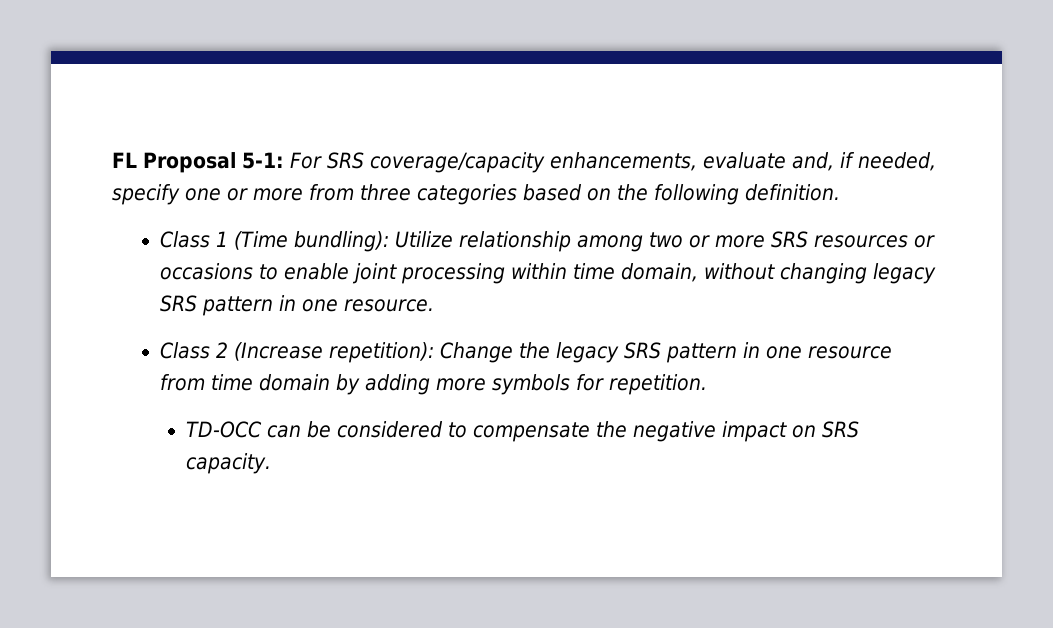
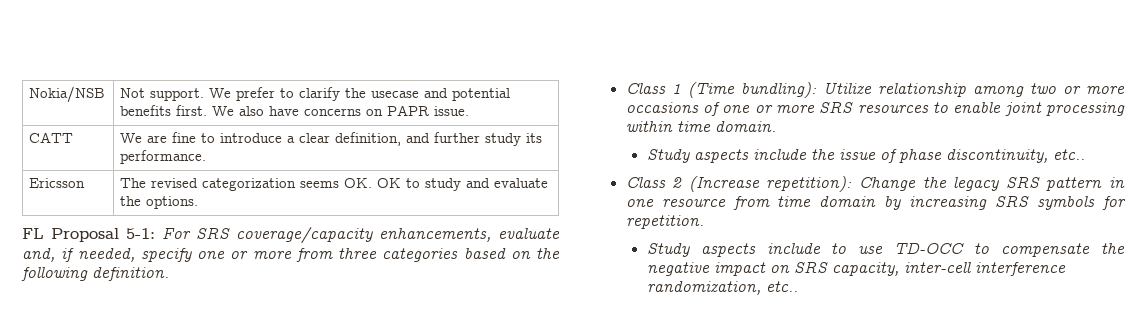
+ Nokia/NSB | Not support. We prefer to clarify the usecase and potential benefits first. We also have concerns on PAPR issue.
+ CATT | We are fine to introduce a clear definition, and further study its performance.
+ Ericsson | The revised categorization seems OK. OK to study and evaluate the options.
- Class 1 (Time bundling): Utilize relationship among two or more SRS resources or occasions to enable joint processing within time domain, without changing legacy SRS pattern in one resource.
+ Class 1 (Time bundling): Utilize relationship among two or more occasions of one or more SRS resources to enable joint processing within time domain.
+ Study aspects include the issue of phase discontinuity, etc..
- Class 2 (Increase repetition): Change the legacy SRS pattern in one resource from time domain by adding more symbols for repetition.
+ Class 2 (Increase repetition): Change the legacy SRS pattern in one resource from time domain by increasing SRS symbols for repetition.
- TD-OCC can be considered to compensate the negative impact on SRS capacity.
+ Study aspects include to use TD-OCC to compensate the negative impact on SRS capacity, inter-cell interference randomization, etc..

